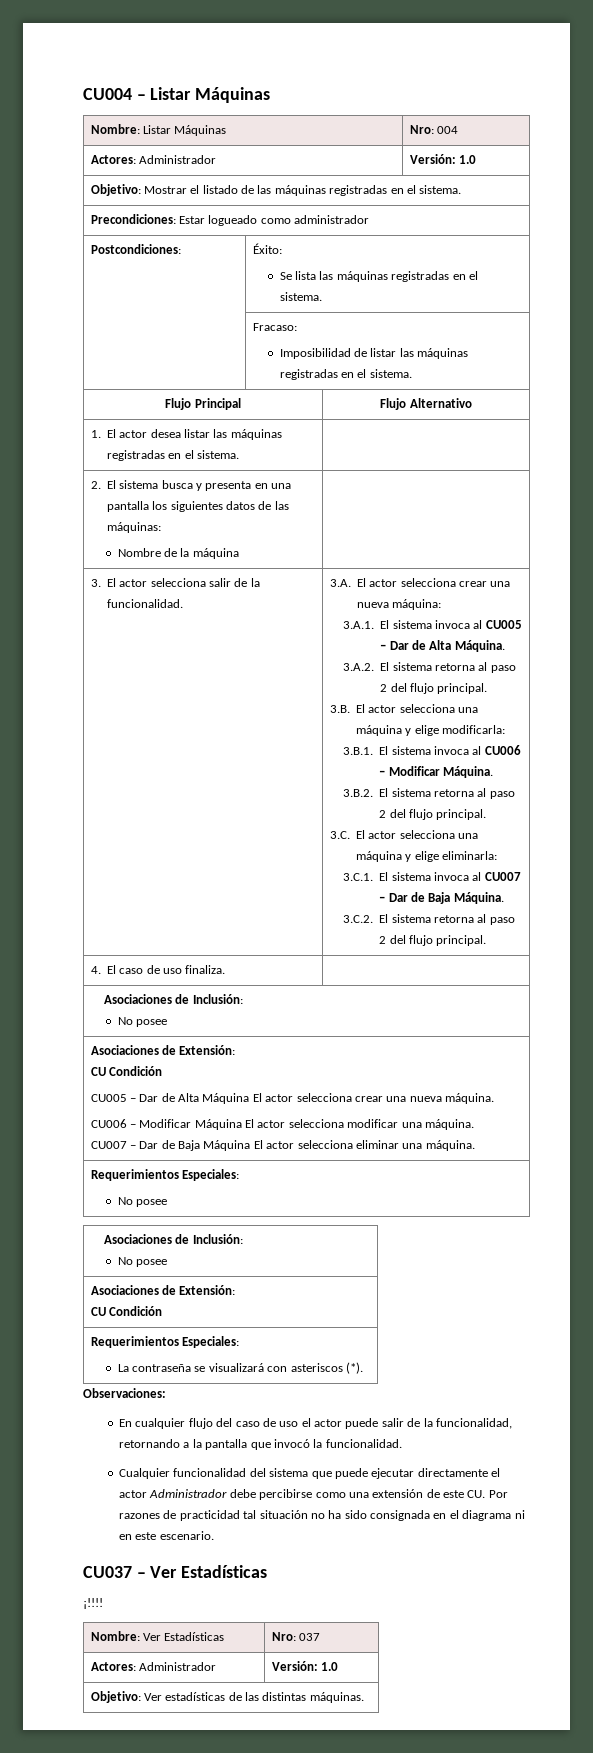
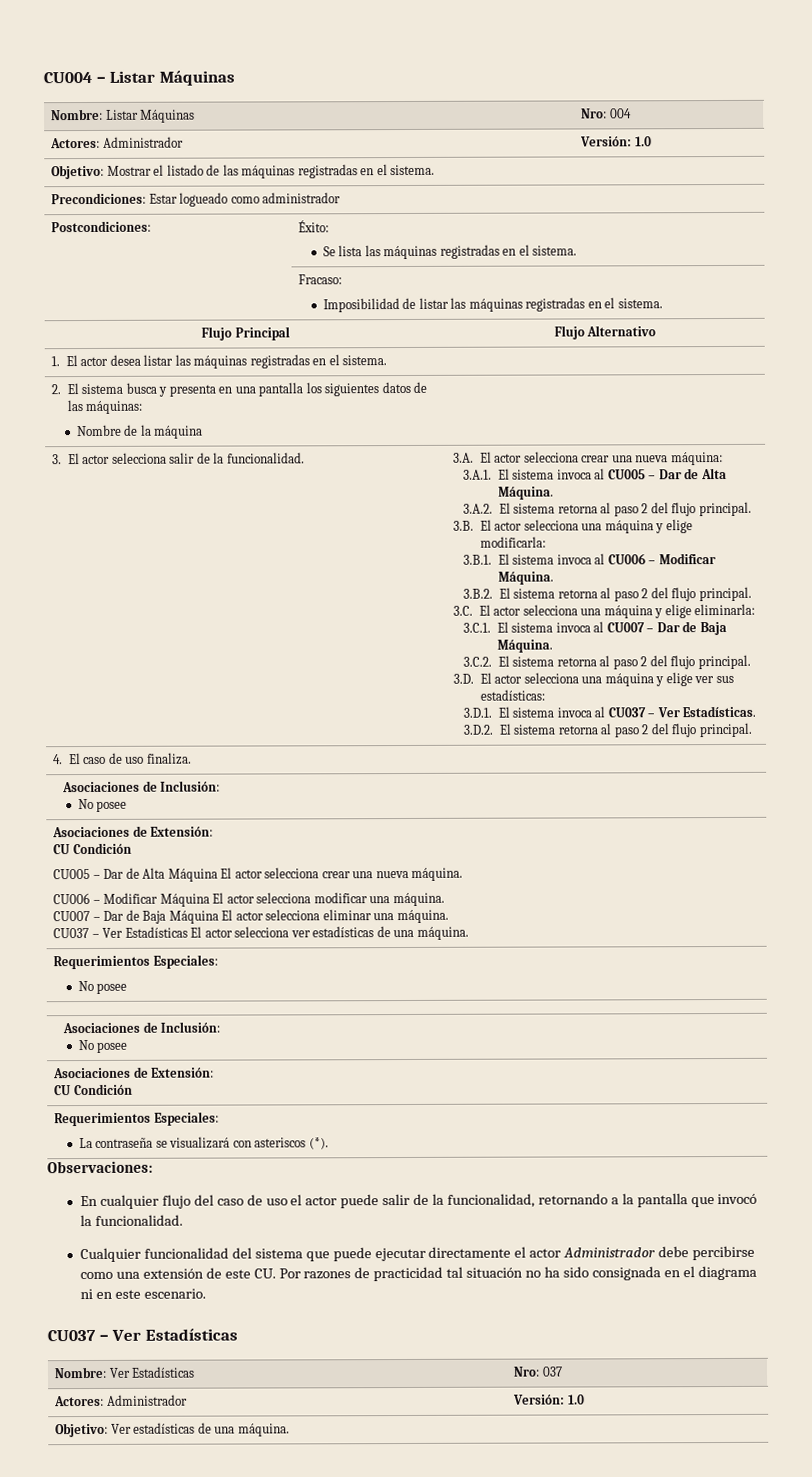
+ 3.D. El actor selecciona una máquina y elige ver sus estadísticas:
+ 3.D.1. El sistema invoca al CU037 – Ver Estadísticas.
+ 3.D.2. El sistema retorna al paso 2 del flujo principal.
+ CU037 – Ver Estadísticas El actor selecciona ver estadísticas de una máquina.
- ¡!!!!
- Objetivo: Ver estadísticas de las distintas máquinas.
+ Objetivo: Ver estadísticas de una máquina.

